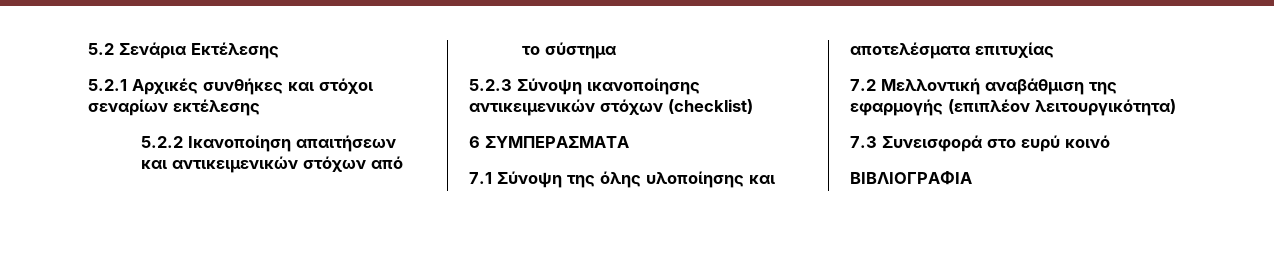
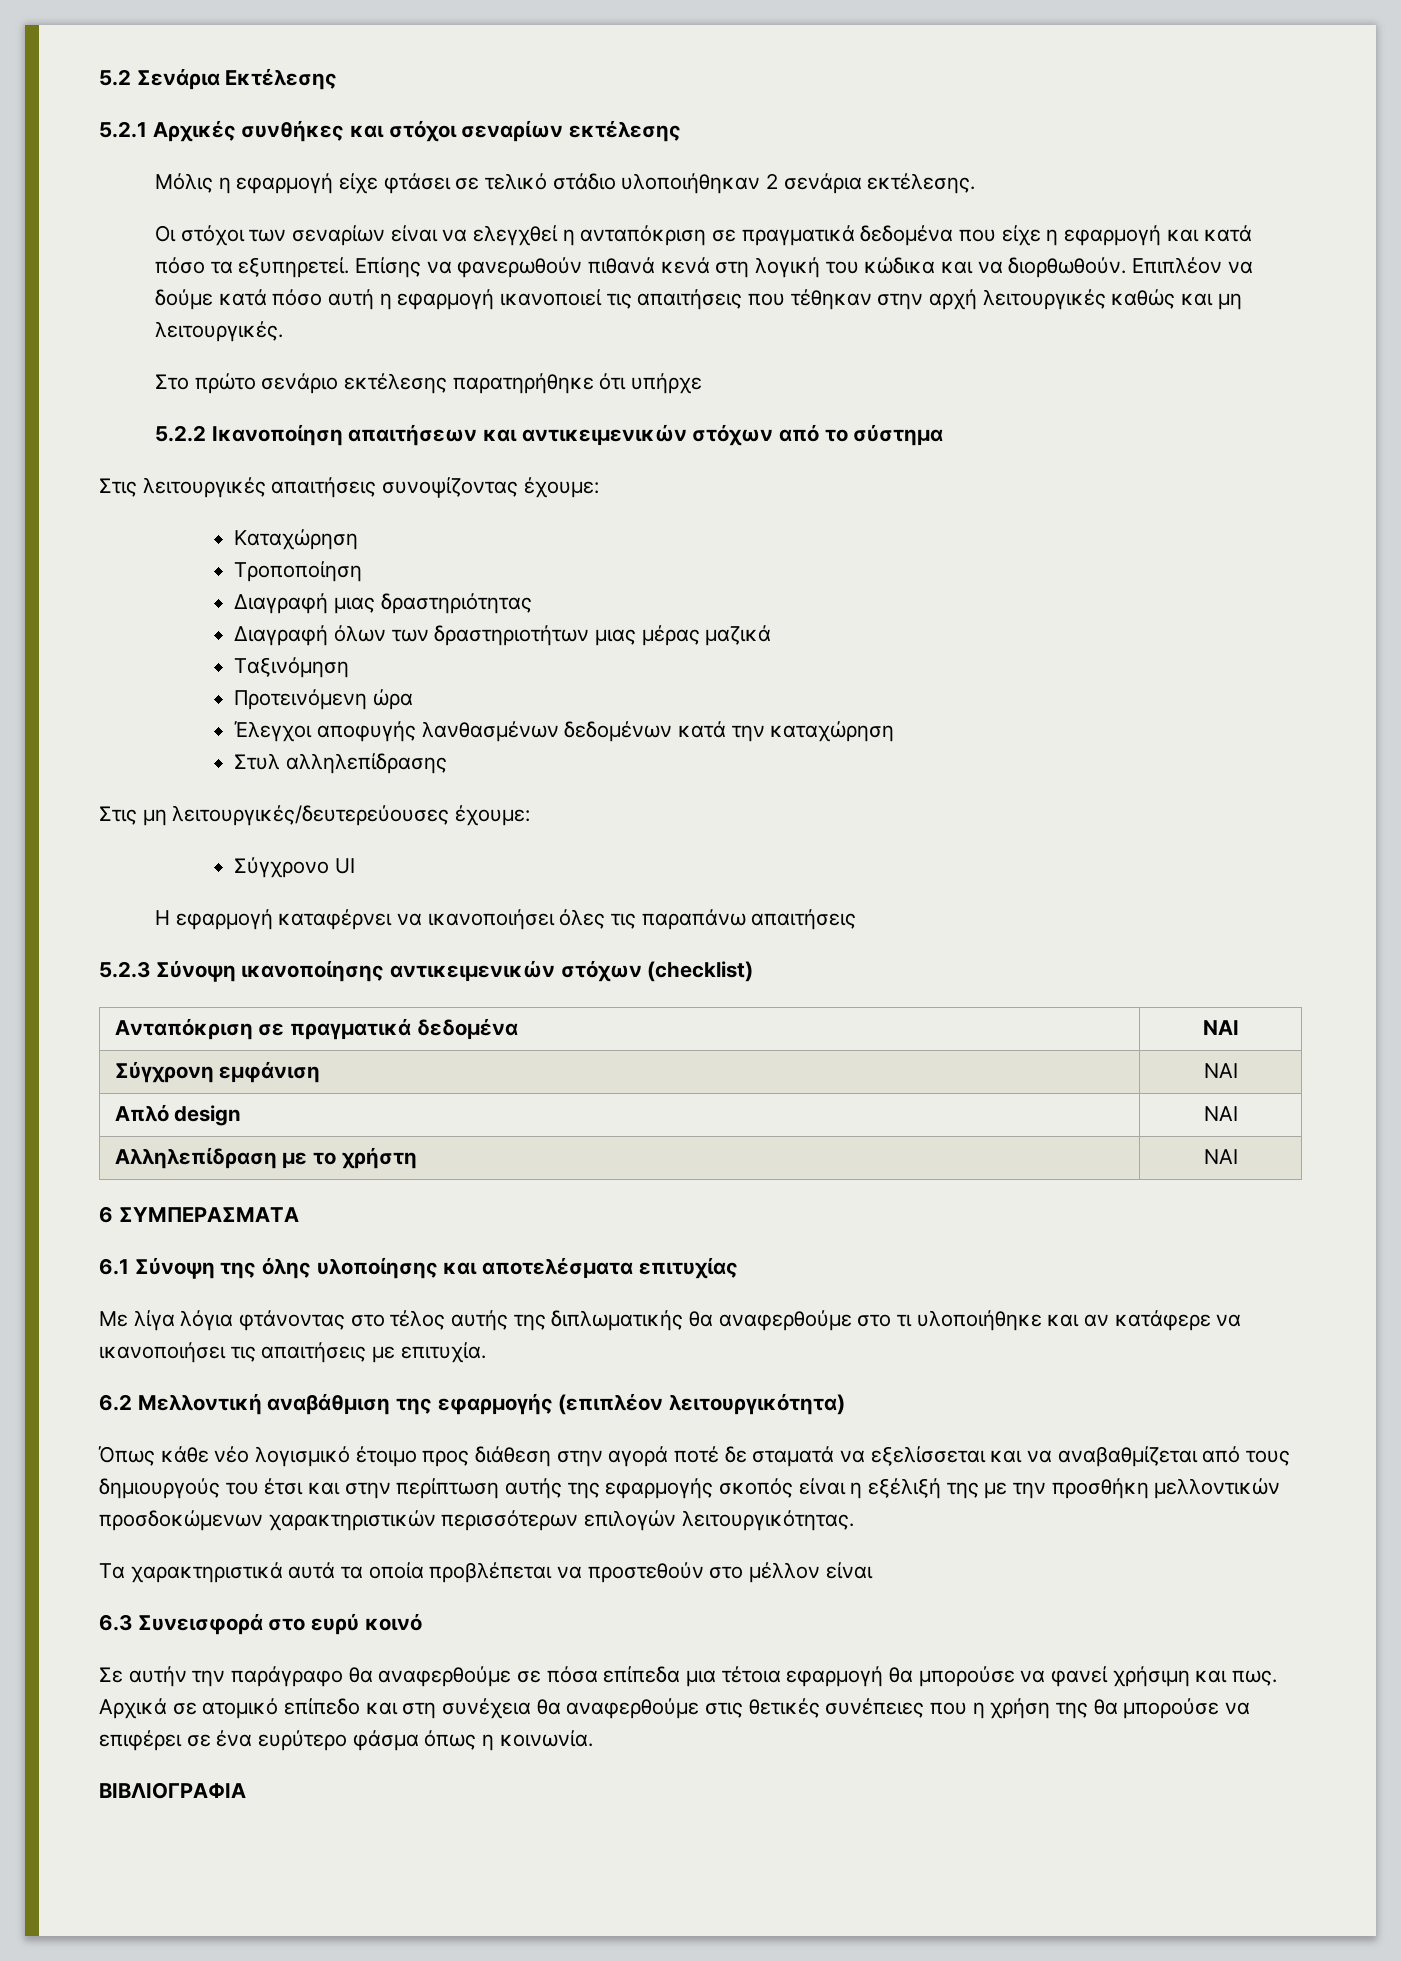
+ Μόλις η εφαρμογή είχε φτάσει σε τελικό στάδιο υλοποιήθηκαν 2 σενάρια εκτέλεσης.
+ Οι στόχοι των σεναρίων είναι να ελεγχθεί η ανταπόκριση σε πραγματικά δεδομένα που είχε η εφαρμογή και κατά πόσο τα εξυπηρετεί. Επίσης να φανερωθούν πιθανά κενά στη λογική του κώδικα και να διορθωθούν. Επιπλέον να δούμε κατά πόσο αυτή η εφαρμογή ικανοποιεί τις απαιτήσεις που τέθηκαν στην αρχή λειτουργικές καθώς και μη λειτουργικές.
+ Στο πρώτο σενάριο εκτέλεσης παρατηρήθηκε ότι υπήρχε
+ Στις λειτουργικές απαιτήσεις συνοψίζοντας έχουμε:
+ Καταχώρηση
+ Τροποποίηση
+ Διαγραφή μιας δραστηριότητας
+ Διαγραφή όλων των δραστηριοτήτων μιας μέρας μαζικά
+ Ταξινόμηση
+ Προτεινόμενη ώρα
+ Έλεγχοι αποφυγής λανθασμένων δεδομένων κατά την καταχώρηση
+ Στυλ αλληλεπίδρασης
+ Στις μη λειτουργικές/δευτερεύουσες έχουμε:
+ Σύγχρονο UI
+ Η εφαρμογή καταφέρνει να ικανοποιήσει όλες τις παραπάνω απαιτήσεις
+ Ανταπόκριση σε πραγματικά δεδομένα | ΝΑΙ
+ Σύγχρονη εμφάνιση | ΝΑΙ
+ Απλό design | ΝΑΙ
+ Αλληλεπίδραση με το χρήστη | ΝΑΙ
- 7.1 Σύνοψη της όλης υλοποίησης και αποτελέσματα επιτυχίας
+ 6.1 Σύνοψη της όλης υλοποίησης και αποτελέσματα επιτυχίας
- 7.2 Μελλοντική αναβάθμιση της εφαρμογής (επιπλέον λειτουργικότητα)
+ Με λίγα λόγια φτάνοντας στο τέλος αυτής της διπλωματικής θα αναφερθούμε στο τι υλοποιήθηκε και αν κατάφερε να ικανοποιήσει τις απαιτήσεις με επιτυχία.
+ 6.2 Μελλοντική αναβάθμιση της εφαρμογής (επιπλέον λειτουργικότητα)
- 7.3 Συνεισφορά στο ευρύ κοινό
+ Όπως κάθε νέο λογισμικό έτοιμο προς διάθεση στην αγορά ποτέ δε σταματά να εξελίσσεται και να αναβαθμίζεται από τους δημιουργούς του έτσι και στην περίπτωση αυτής της εφαρμογής σκοπός είναι η εξέλιξή της με την προσθήκη μελλοντικών προσδοκώμενων χαρακτηριστικών περισσότερων επιλογών λειτουργικότητας.
+ Τα χαρακτηριστικά αυτά τα οποία προβλέπεται να προστεθούν στο μέλλον είναι
+ 6.3 Συνεισφορά στο ευρύ κοινό
+ Σε αυτήν την παράγραφο θα αναφερθούμε σε πόσα επίπεδα μια τέτοια εφαρμογή θα μπορούσε να φανεί χρήσιμη και πως. Αρχικά σε ατομικό επίπεδο και στη συνέχεια θα αναφερθούμε στις θετικές συνέπειες που η χρήση της θα μπορούσε να επιφέρει σε ένα ευρύτερο φάσμα όπως η κοινωνία.

